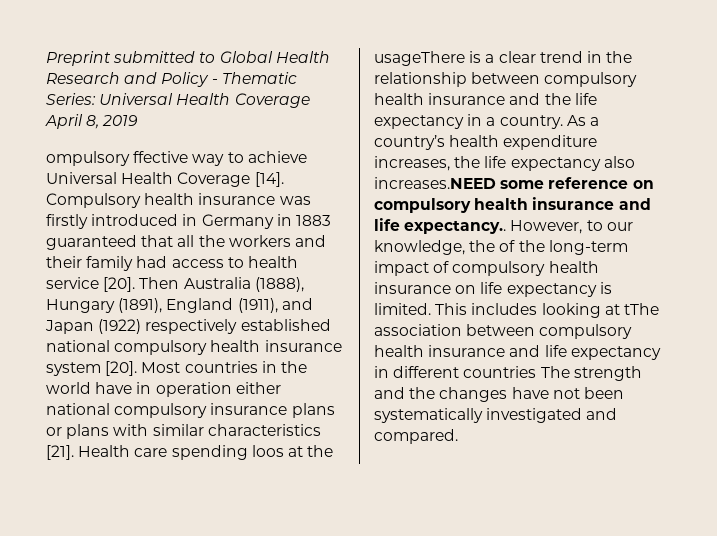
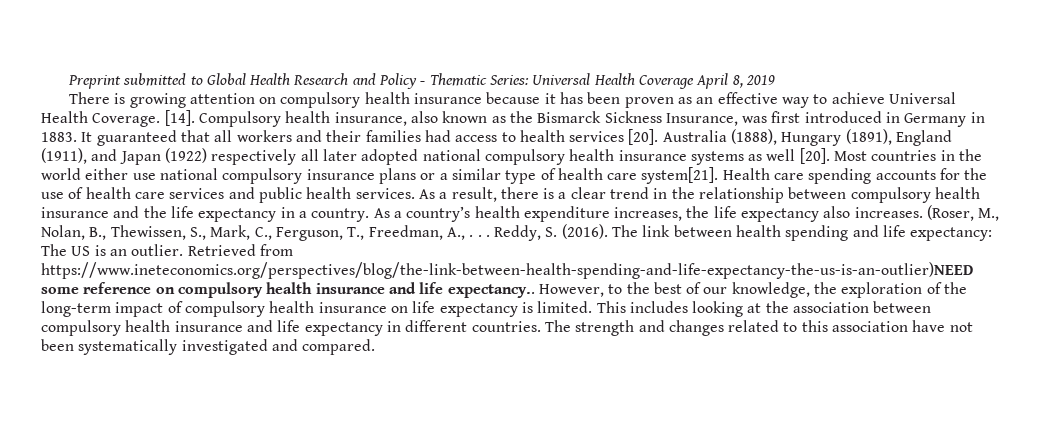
- ompulsory ffective way to achieve Universal Health Coverage [14].
+ There is growing attention on compulsory health insurance because it has been proven as an effective way to achieve Universal Health Coverage. [14].
- Compulsory health insurance was firstly introduced in Germany in 1883 guaranteed that all the workers and their family had access to health service [20]. Then Australia (1888), Hungary (1891), England (1911), and Japan (1922) respectively established national compulsory health insurance system [20].
+ Compulsory health insurance, also known as the Bismarck Sickness Insurance, was first introduced in Germany in 1883. It guaranteed that all workers and their families had access to health services [20]. Australia (1888), Hungary (1891), England (1911), and Japan (1922) respectively all later adopted national compulsory health insurance systems as well [20].
- Most countries in the world have in operation either national compulsory insurance plans or plans with similar characteristics [21]. Health care spending loos at the usageThere is a clear trend in the relationship between compulsory health insurance and the life expectancy in a country.
+ Most countries in the world either use national compulsory insurance plans or a similar type of health care system[21]. Health care spending accounts for the use of health care services and public health services. As a result, there is a clear trend in the relationship between compulsory health insurance and the life expectancy in a country.
- As a country’s health expenditure increases, the life expectancy also increases.NEED some reference on compulsory health insurance and life expectancy..
+ As a country’s health expenditure increases, the life expectancy also increases. (Roser, M., Nolan, B., Thewissen, S., Mark, C., Ferguson, T., Freedman, A., . . . Reddy, S. (2016). The link between health spending and life expectancy: The US is an outlier. Retrieved from https://www.ineteconomics.org/perspectives/blog/the-link-between-health-spending-and-life-expectancy-the-us-is-an-outlier)NEED some reference on compulsory health insurance and life expectancy..
- However, to our knowledge, the of the long-term impact of compulsory health insurance on life expectancy is limited.
+ However, to the best of our knowledge, the exploration of the long-term impact of compulsory health insurance on life expectancy is limited.
- This includes looking at tThe association between compulsory health insurance and life expectancy in different countries The strength and the changes have not been systematically investigated and compared.
+ This includes looking at the association between compulsory health insurance and life expectancy in different countries. The strength and changes related to this association have not been systematically investigated and compared.

